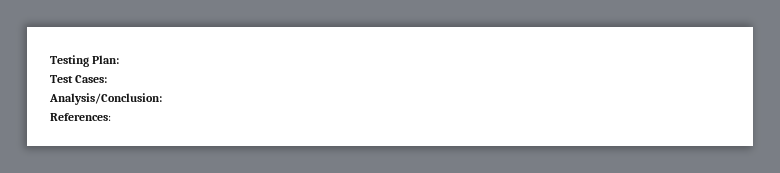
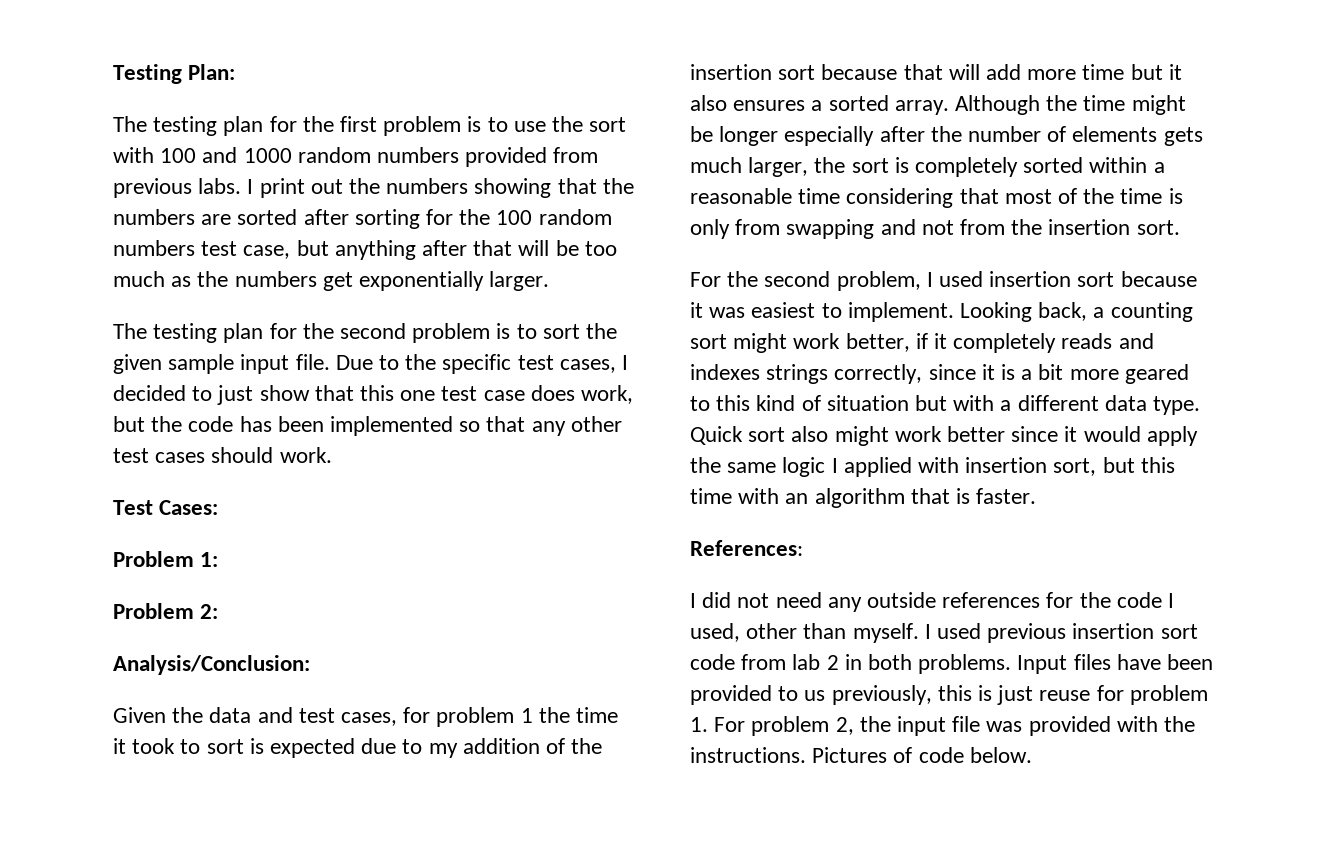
+ The testing plan for the first problem is to use the sort with 100 and 1000 random numbers provided from previous labs. I print out the numbers showing that the numbers are sorted after sorting for the 100 random numbers test case, but anything after that will be too much as the numbers get exponentially larger.
+ The testing plan for the second problem is to sort the given sample input file. Due to the specific test cases, I decided to just show that this one test case does work, but the code has been implemented so that any other test cases should work.
  Test Cases:
+ Problem 1:
+ Problem 2:
  Analysis/Conclusion:
+ Given the data and test cases, for problem 1 the time it took to sort is expected due to my addition of the insertion sort because that will add more time but it also ensures a sorted array. Although the time might be longer especially after the number of elements gets much larger, the sort is completely sorted within a reasonable time considering that most of the time is only from swapping and not from the insertion sort.
+ For the second problem, I used insertion sort because it was easiest to implement. Looking back, a counting sort might work better, if it completely reads and indexes strings correctly, since it is a bit more geared to this kind of situation but with a different data type. Quick sort also might work better since it would apply the same logic I applied with insertion sort, but this time with an algorithm that is faster.
  References:
+ I did not need any outside references for the code I used, other than myself. I used previous insertion sort code from lab 2 in both problems. Input files have been provided to us previously, this is just reuse for problem 1. For problem 2, the input file was provided with the instructions. Pictures of code below.

